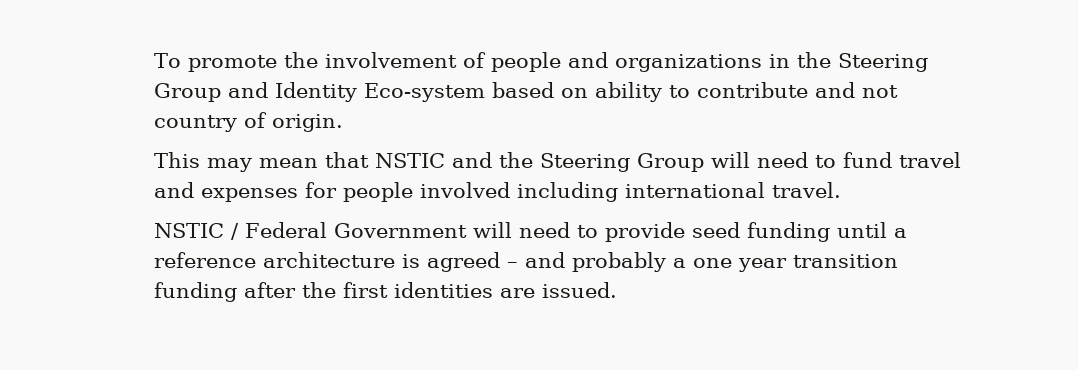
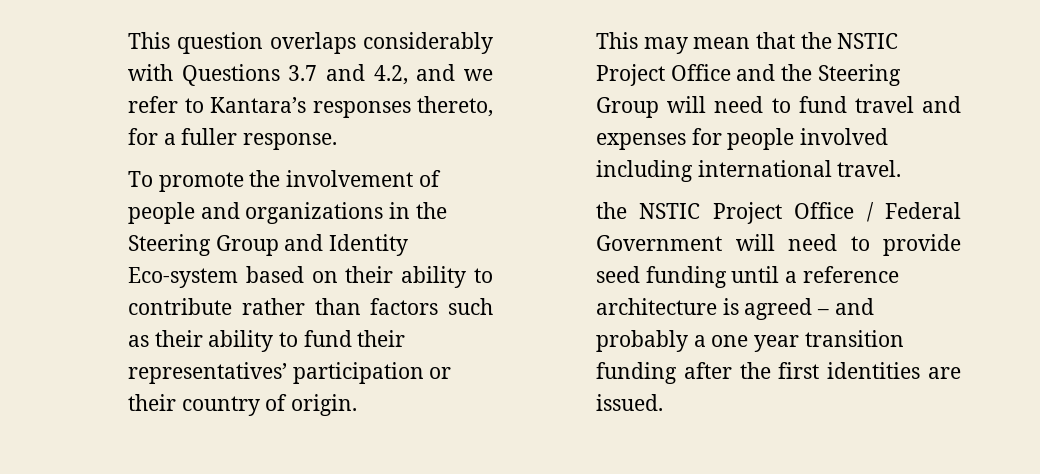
+ This question overlaps considerably with Questions 3.7 and 4.2, and we refer to Kantara’s responses thereto, for a fuller response.
- To promote the involvement of people and organizations in the Steering Group and Identity Eco-system based on ability to contribute and not country of origin.
+ To promote the involvement of people and organizations in the Steering Group and Identity Eco-system based on their ability to contribute rather than factors such as their ability to fund their representatives’ participation or their country of origin.
- This may mean that NSTIC and the Steering Group will need to fund travel and expenses for people involved including international travel.
+ This may mean that the NSTIC Project Office and the Steering Group will need to fund travel and expenses for people involved including international travel.
- NSTIC / Federal Government will need to provide seed funding until a reference architecture is agreed – and probably a one year transition funding after the first identities are issued.
+ the NSTIC Project Office / Federal Government will need to provide seed funding until a reference architecture is agreed – and probably a one year transition funding after the first identities are issued.

